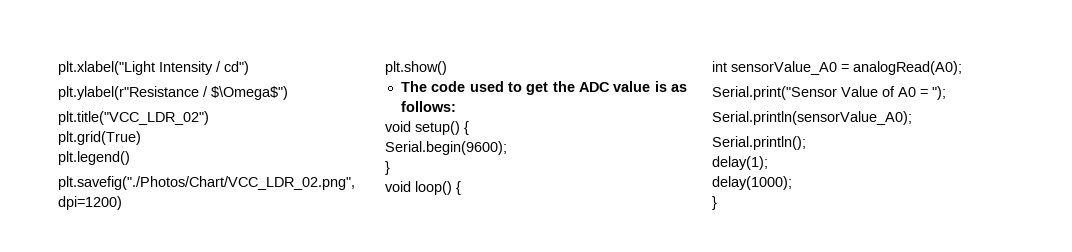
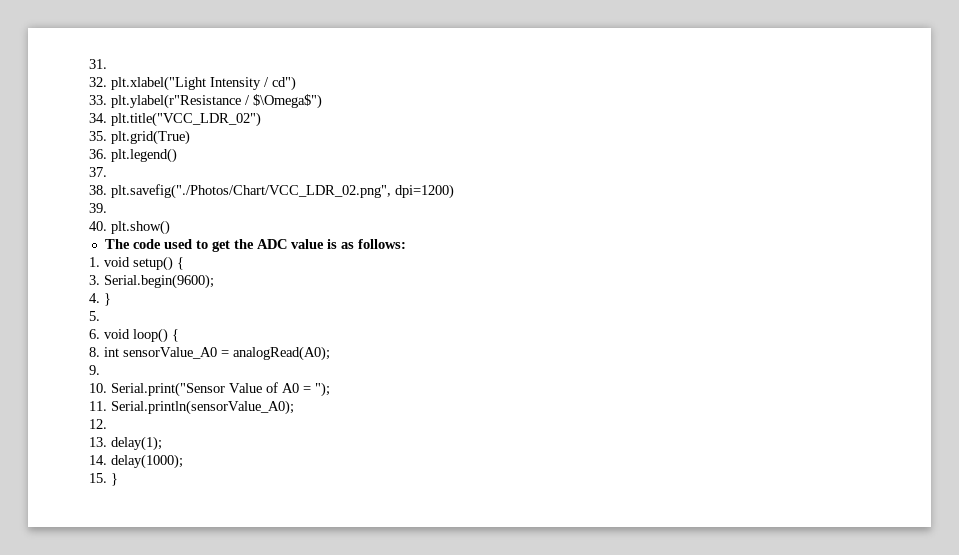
- plt.xlabel("Light Intensity / cd")
+ 31.
+ 32. plt.xlabel("Light Intensity / cd")
- plt.ylabel(r"Resistance / $\Omega$")
+ 33. plt.ylabel(r"Resistance / $\Omega$")
- plt.title("VCC_LDR_02")
+ 34. plt.title("VCC_LDR_02")
- plt.grid(True)
+ 35. plt.grid(True)
- plt.legend()
+ 36. plt.legend()
- plt.savefig("./Photos/Chart/VCC_LDR_02.png", dpi=1200)
+ 37.
+ 38. plt.savefig("./Photos/Chart/VCC_LDR_02.png", dpi=1200)
- plt.show()
+ 39.
+ 40. plt.show()
- void setup() {
+ 1. void setup() {
- Serial.begin(9600);
- }
+ 3. Serial.begin(9600);
+ 4. }
- void loop() {
+ 5.
+ 6. void loop() {
- int sensorValue_A0 = analogRead(A0);
+ 8. int sensorValue_A0 = analogRead(A0);
- Serial.print("Sensor Value of A0 = ");
+ 9.
+ 10. Serial.print("Sensor Value of A0 = ");
- Serial.println(sensorValue_A0);
+ 11. Serial.println(sensorValue_A0);
- Serial.println();
- delay(1);
+ 12.
+ 13. delay(1);
- delay(1000);
- }
+ 14. delay(1000);
+ 15. }

